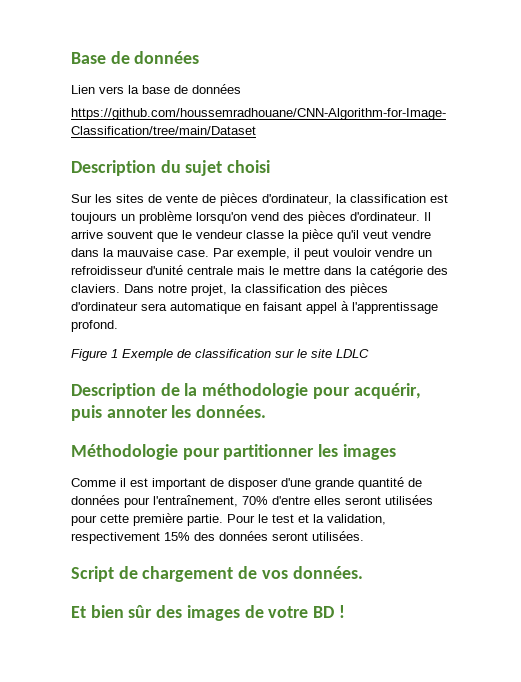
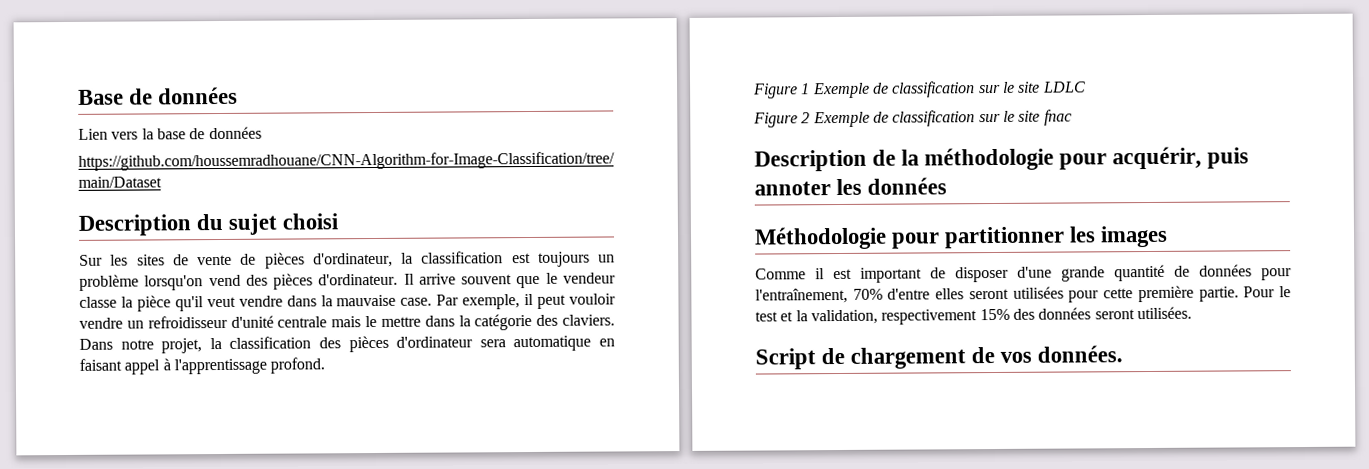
+ Figure 2 Exemple de classification sur le site fnac
- Description de la méthodologie pour acquérir, puis annoter les données.
+ Description de la méthodologie pour acquérir, puis annoter les données
- Et bien sûr des images de votre BD !

